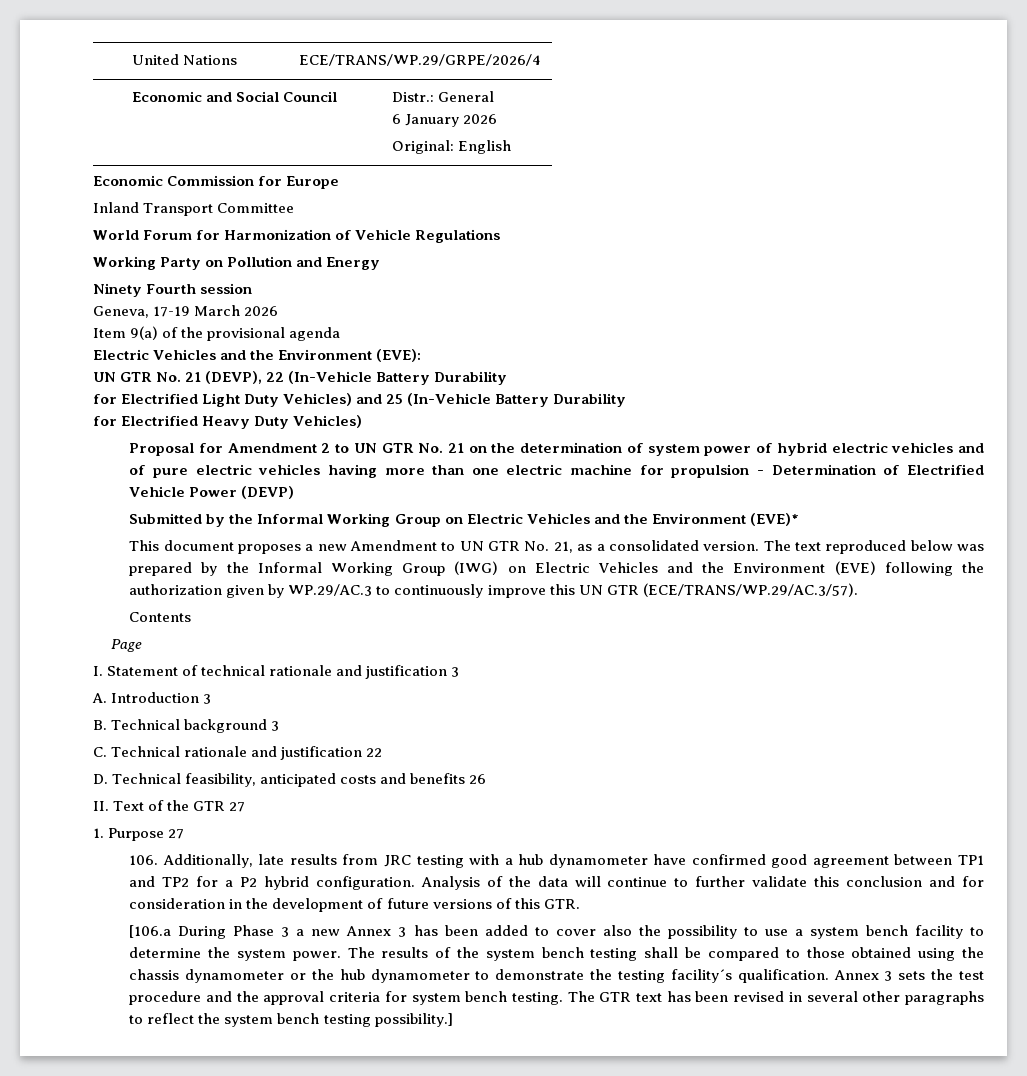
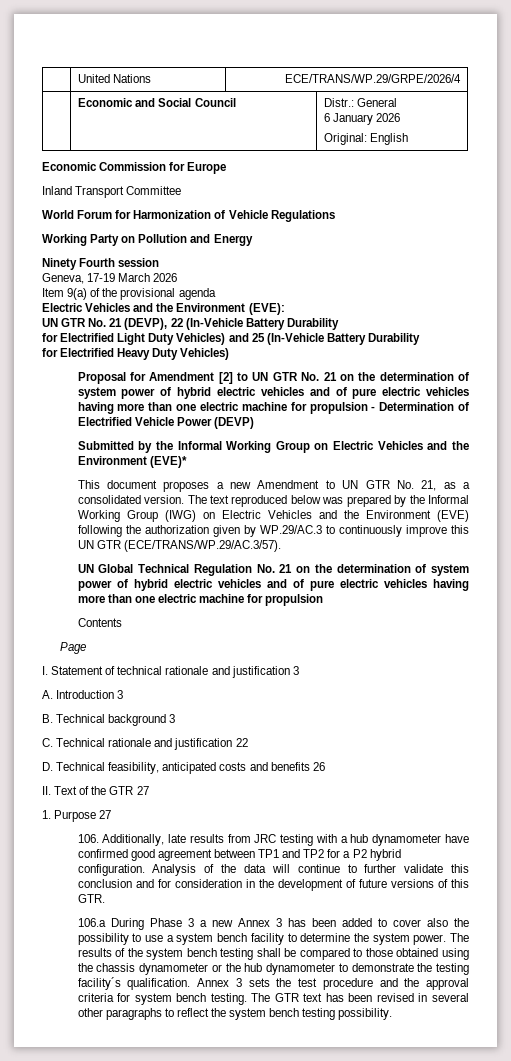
- Proposal for Amendment 2 to UN GTR No. 21 on the determination of system power of hybrid electric vehicles and of pure electric vehicles having more than one electric machine for propulsion - Determination of Electrified Vehicle Power (DEVP)
+ Proposal for Amendment [2] to UN GTR No. 21 on the determination of system power of hybrid electric vehicles and of pure electric vehicles having more than one electric machine for propulsion - Determination of Electrified Vehicle Power (DEVP)
+ UN Global Technical Regulation No. 21 on the determination of system power of hybrid electric vehicles and of pure electric vehicles having more than one electric machine for propulsion
- [106.a During Phase 3 a new Annex 3 has been added to cover also the possibility to use a system bench facility to determine the system power.
+ 106.a During Phase 3 a new Annex 3 has been added to cover also the possibility to use a system bench facility to determine the system power.
- The GTR text has been revised in several other paragraphs to reflect the system bench testing possibility.]
+ The GTR text has been revised in several other paragraphs to reflect the system bench testing possibility.

